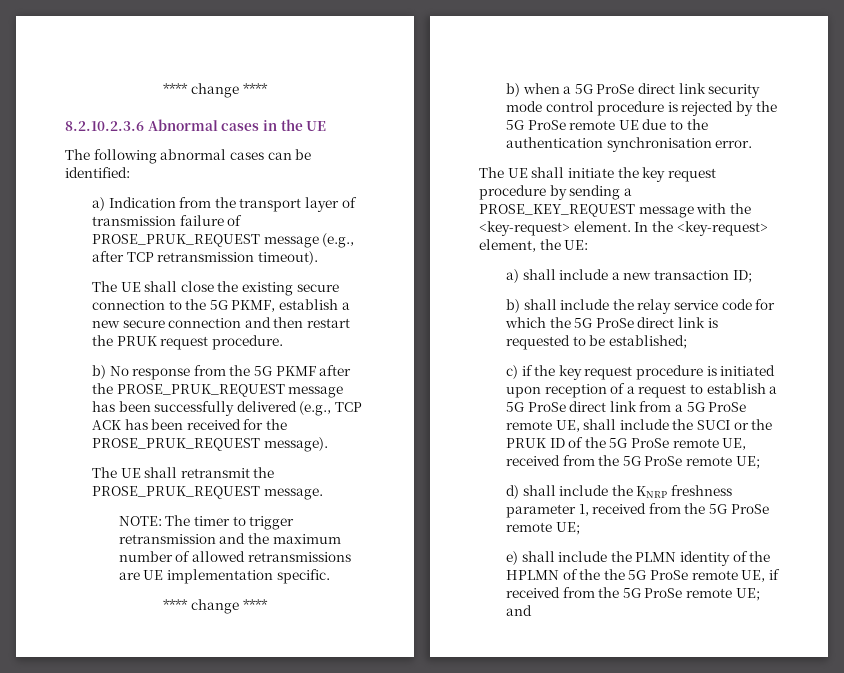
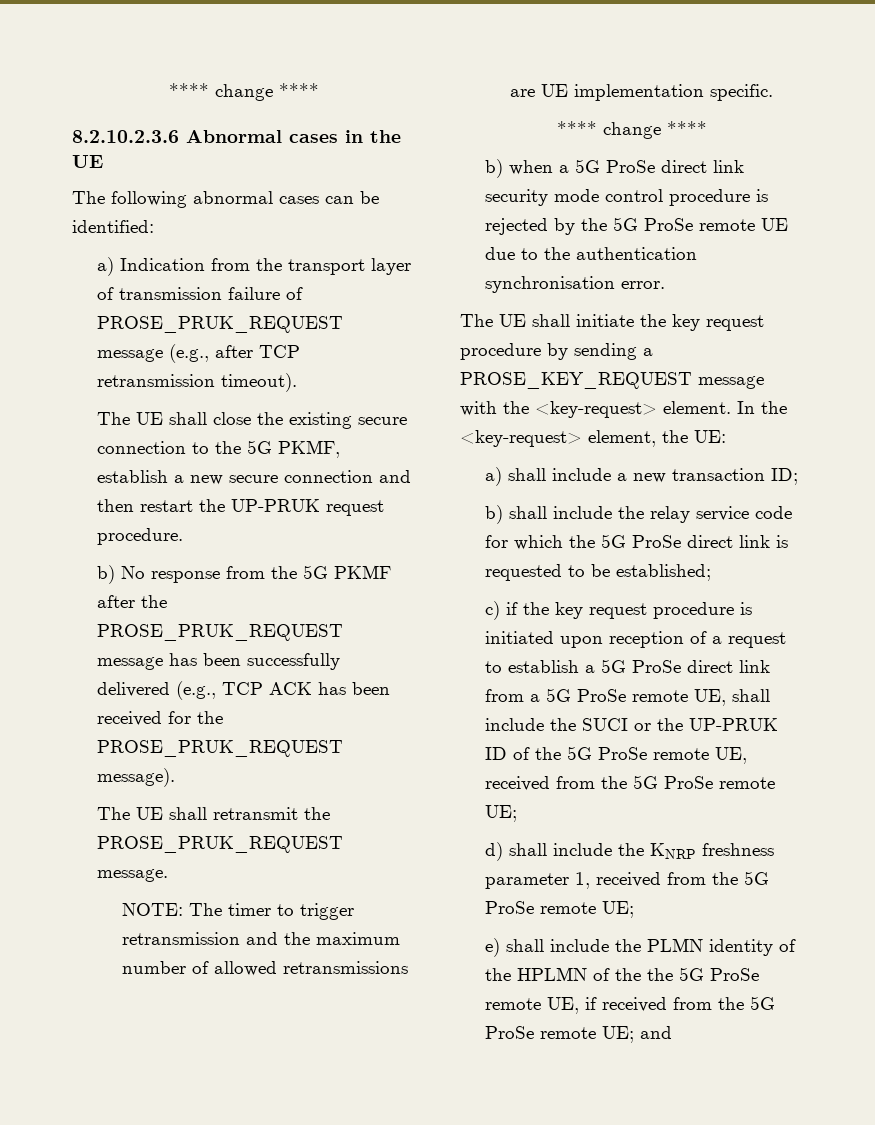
- The UE shall close the existing secure connection to the 5G PKMF, establish a new secure connection and then restart the PRUK request procedure.
+ The UE shall close the existing secure connection to the 5G PKMF, establish a new secure connection and then restart the UP-PRUK request procedure.
- c) if the key request procedure is initiated upon reception of a request to establish a 5G ProSe direct link from a 5G ProSe remote UE, shall include the SUCI or the PRUK ID of the 5G ProSe remote UE, received from the 5G ProSe remote UE;
+ c) if the key request procedure is initiated upon reception of a request to establish a 5G ProSe direct link from a 5G ProSe remote UE, shall include the SUCI or the UP-PRUK ID of the 5G ProSe remote UE, received from the 5G ProSe remote UE;

